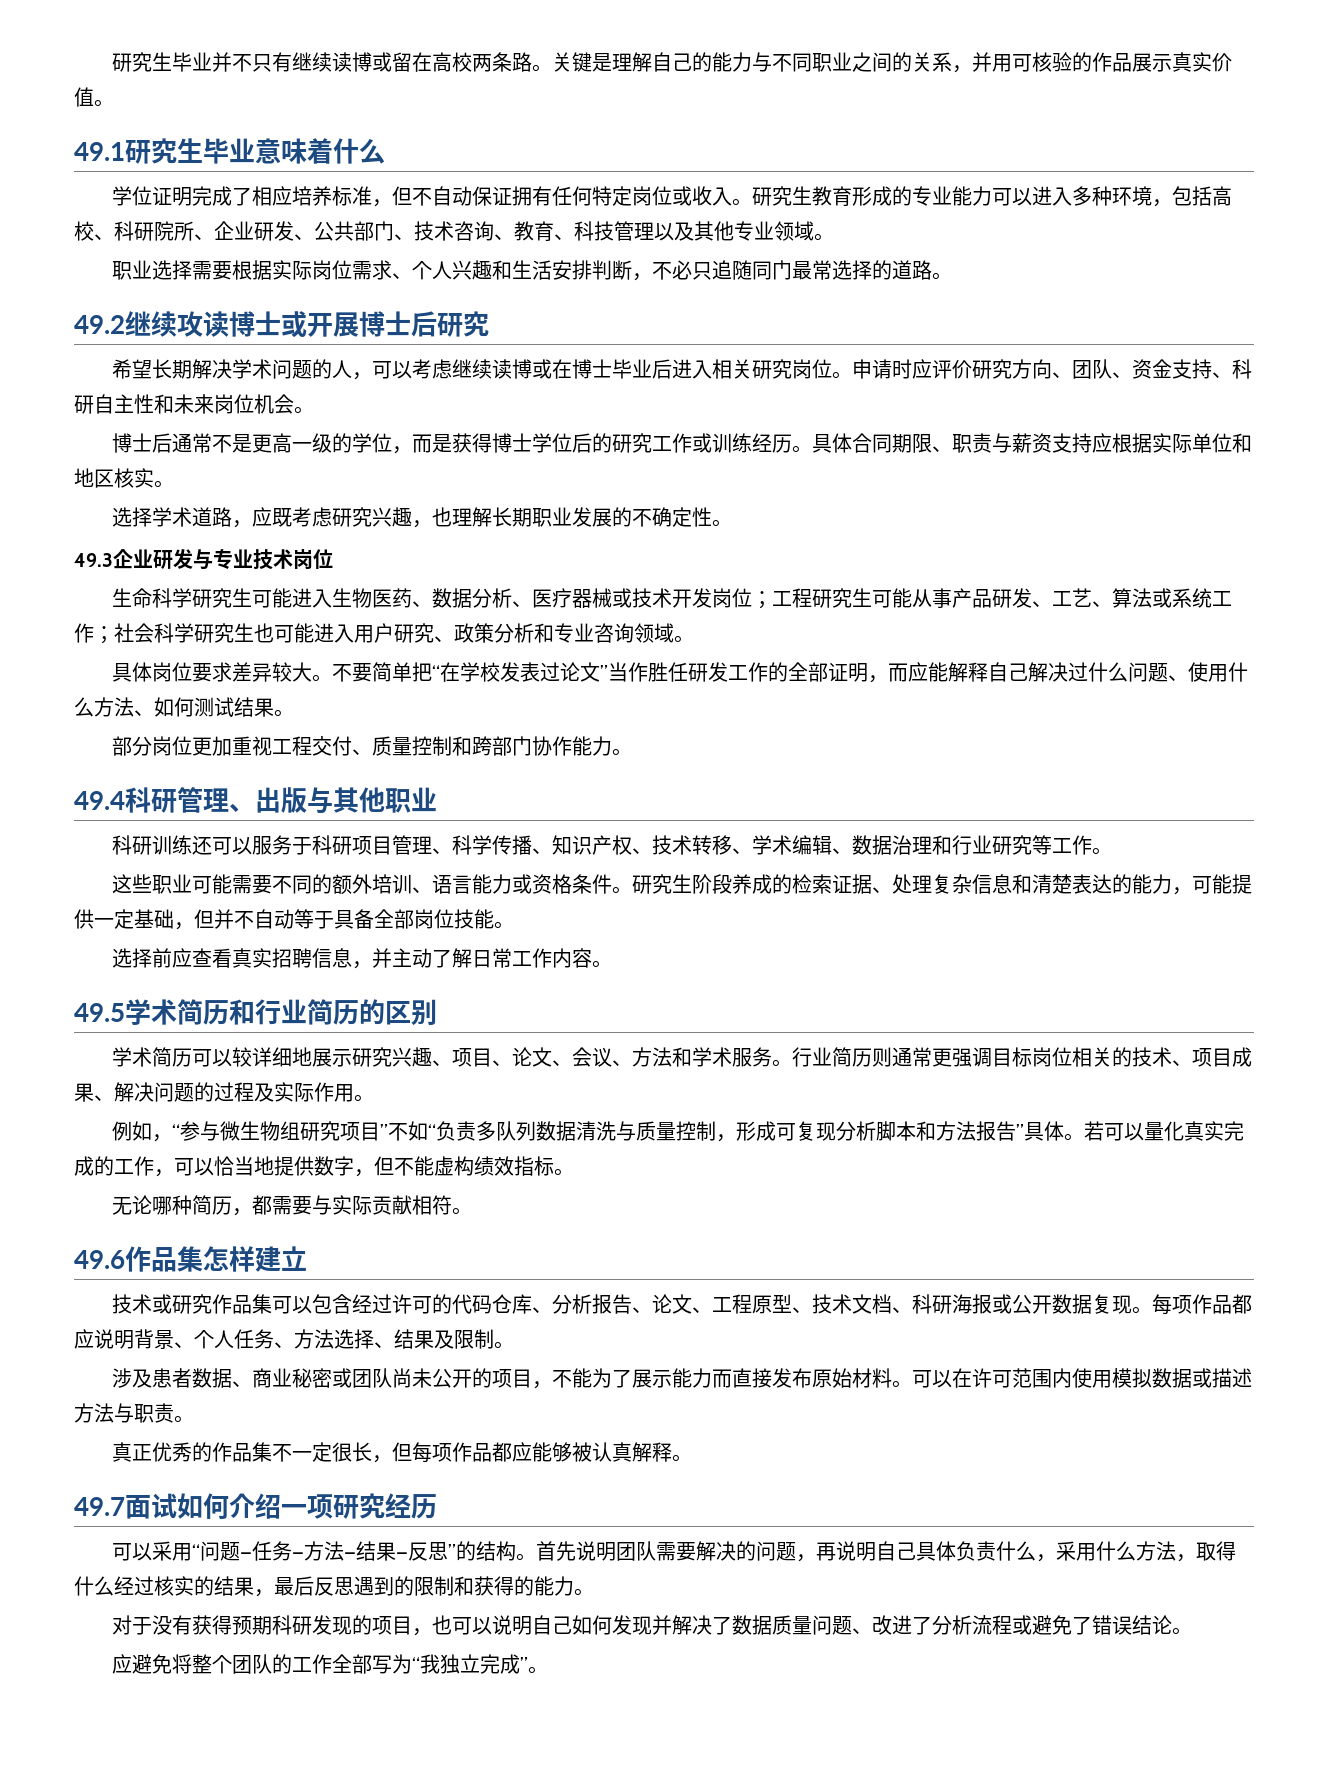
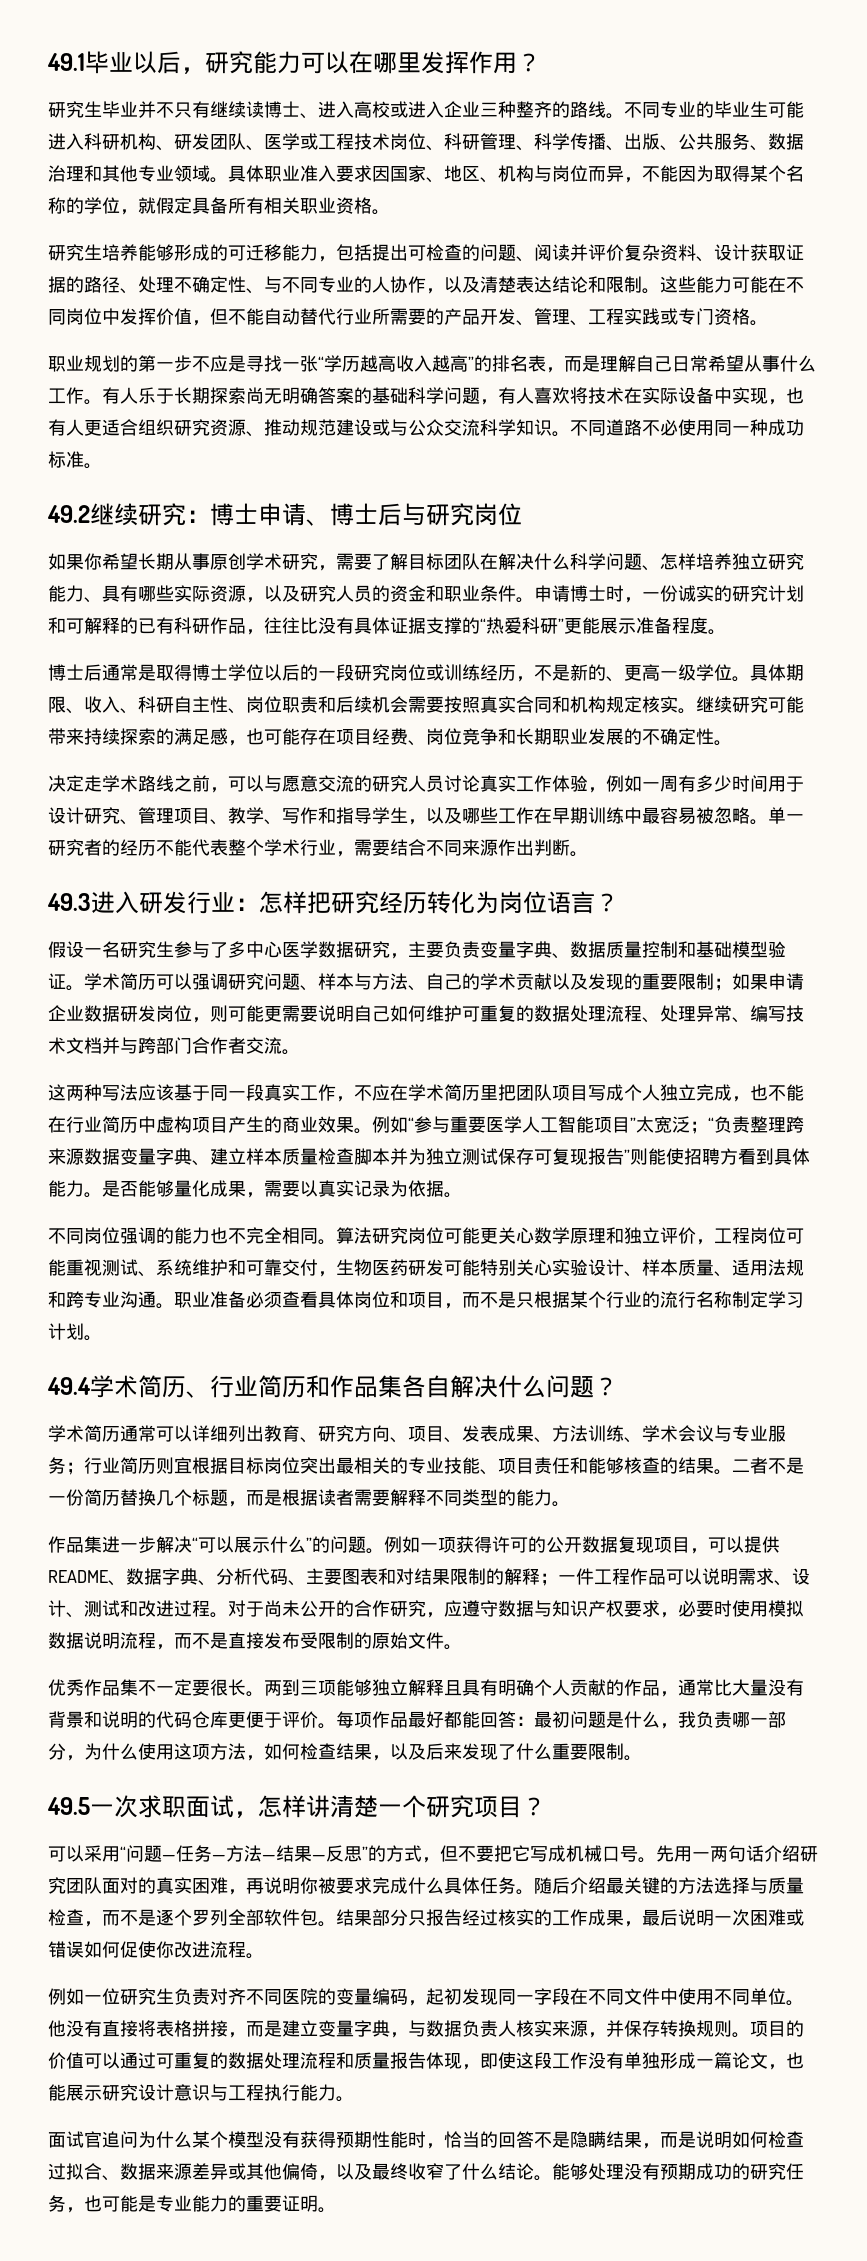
+ 49.1毕业以后，研究能力可以在哪里发挥作用？
- 研究生毕业并不只有继续读博或留在高校两条路。关键是理解自己的能力与不同职业之间的关系，并用可核验的作品展示真实价值。
- 49.1研究生毕业意味着什么
- 学位证明完成了相应培养标准，但不自动保证拥有任何特定岗位或收入。研究生教育形成的专业能力可以进入多种环境，包括高校、科研院所、企业研发、公共部门、技术咨询、教育、科技管理以及其他专业领域。
- 职业选择需要根据实际岗位需求、个人兴趣和生活安排判断，不必只追随同门最常选择的道路。
- 49.2继续攻读博士或开展博士后研究
- 希望长期解决学术问题的人，可以考虑继续读博或在博士毕业后进入相关研究岗位。申请时应评价研究方向、团队、资金支持、科研自主性和未来岗位机会。
- 博士后通常不是更高一级的学位，而是获得博士学位后的研究工作或训练经历。具体合同期限、职责与薪资支持应根据实际单位和地区核实。
- 选择学术道路，应既考虑研究兴趣，也理解长期职业发展的不确定性。
+ 研究生毕业并不只有继续读博士、进入高校或进入企业三种整齐的路线。不同专业的毕业生可能进入科研机构、研发团队、医学或工程技术岗位、科研管理、科学传播、出版、公共服务、数据治理和其他专业领域。具体职业准入要求因国家、地区、机构与岗位而异，不能因为取得某个名称的学位，就假定具备所有相关职业资格。
+ 研究生培养能够形成的可迁移能力，包括提出可检查的问题、阅读并评价复杂资料、设计获取证据的路径、处理不确定性、与不同专业的人协作，以及清楚表达结论和限制。这些能力可能在不同岗位中发挥价值，但不能自动替代行业所需要的产品开发、管理、工程实践或专门资格。
+ 职业规划的第一步不应是寻找一张“学历越高收入越高”的排名表，而是理解自己日常希望从事什么工作。有人乐于长期探索尚无明确答案的基础科学问题，有人喜欢将技术在实际设备中实现，也有人更适合组织研究资源、推动规范建设或与公众交流科学知识。不同道路不必使用同一种成功标准。
+ 49.2继续研究：博士申请、博士后与研究岗位
+ 如果你希望长期从事原创学术研究，需要了解目标团队在解决什么科学问题、怎样培养独立研究能力、具有哪些实际资源，以及研究人员的资金和职业条件。申请博士时，一份诚实的研究计划和可解释的已有科研作品，往往比没有具体证据支撑的“热爱科研”更能展示准备程度。
+ 博士后通常是取得博士学位以后的一段研究岗位或训练经历，不是新的、更高一级学位。具体期限、收入、科研自主性、岗位职责和后续机会需要按照真实合同和机构规定核实。继续研究可能带来持续探索的满足感，也可能存在项目经费、岗位竞争和长期职业发展的不确定性。
- 49.3企业研发与专业技术岗位
- 生命科学研究生可能进入生物医药、数据分析、医疗器械或技术开发岗位；工程研究生可能从事产品研发、工艺、算法或系统工作；社会科学研究生也可能进入用户研究、政策分析和专业咨询领域。
- 具体岗位要求差异较大。不要简单把“在学校发表过论文”当作胜任研发工作的全部证明，而应能解释自己解决过什么问题、使用什么方法、如何测试结果。
- 部分岗位更加重视工程交付、质量控制和跨部门协作能力。
- 49.4科研管理、出版与其他职业
- 科研训练还可以服务于科研项目管理、科学传播、知识产权、技术转移、学术编辑、数据治理和行业研究等工作。
- 这些职业可能需要不同的额外培训、语言能力或资格条件。研究生阶段养成的检索证据、处理复杂信息和清楚表达的能力，可能提供一定基础，但并不自动等于具备全部岗位技能。
- 选择前应查看真实招聘信息，并主动了解日常工作内容。
- 49.5学术简历和行业简历的区别
- 学术简历可以较详细地展示研究兴趣、项目、论文、会议、方法和学术服务。行业简历则通常更强调目标岗位相关的技术、项目成果、解决问题的过程及实际作用。
- 例如，“参与微生物组研究项目”不如“负责多队列数据清洗与质量控制，形成可复现分析脚本和方法报告”具体。若可以量化真实完成的工作，可以恰当地提供数字，但不能虚构绩效指标。
- 无论哪种简历，都需要与实际贡献相符。
- 49.6作品集怎样建立
- 技术或研究作品集可以包含经过许可的代码仓库、分析报告、论文、工程原型、技术文档、科研海报或公开数据复现。每项作品都应说明背景、个人任务、方法选择、结果及限制。
- 涉及患者数据、商业秘密或团队尚未公开的项目，不能为了展示能力而直接发布原始材料。可以在许可范围内使用模拟数据或描述方法与职责。
- 真正优秀的作品集不一定很长，但每项作品都应能够被认真解释。
- 49.7面试如何介绍一项研究经历
+ 决定走学术路线之前，可以与愿意交流的研究人员讨论真实工作体验，例如一周有多少时间用于设计研究、管理项目、教学、写作和指导学生，以及哪些工作在早期训练中最容易被忽略。单一研究者的经历不能代表整个学术行业，需要结合不同来源作出判断。
+ 49.3进入研发行业：怎样把研究经历转化为岗位语言？
+ 假设一名研究生参与了多中心医学数据研究，主要负责变量字典、数据质量控制和基础模型验证。学术简历可以强调研究问题、样本与方法、自己的学术贡献以及发现的重要限制；如果申请企业数据研发岗位，则可能更需要说明自己如何维护可重复的数据处理流程、处理异常、编写技术文档并与跨部门合作者交流。
+ 这两种写法应该基于同一段真实工作，不应在学术简历里把团队项目写成个人独立完成，也不能在行业简历中虚构项目产生的商业效果。例如“参与重要医学人工智能项目”太宽泛；“负责整理跨来源数据变量字典、建立样本质量检查脚本并为独立测试保存可复现报告”则能使招聘方看到具体能力。是否能够量化成果，需要以真实记录为依据。
+ 不同岗位强调的能力也不完全相同。算法研究岗位可能更关心数学原理和独立评价，工程岗位可能重视测试、系统维护和可靠交付，生物医药研发可能特别关心实验设计、样本质量、适用法规和跨专业沟通。职业准备必须查看具体岗位和项目，而不是只根据某个行业的流行名称制定学习计划。
+ 49.4学术简历、行业简历和作品集各自解决什么问题？
+ 学术简历通常可以详细列出教育、研究方向、项目、发表成果、方法训练、学术会议与专业服务；行业简历则宜根据目标岗位突出最相关的专业技能、项目责任和能够核查的结果。二者不是一份简历替换几个标题，而是根据读者需要解释不同类型的能力。
+ 作品集进一步解决“可以展示什么”的问题。例如一项获得许可的公开数据复现项目，可以提供README、数据字典、分析代码、主要图表和对结果限制的解释；一件工程作品可以说明需求、设计、测试和改进过程。对于尚未公开的合作研究，应遵守数据与知识产权要求，必要时使用模拟数据说明流程，而不是直接发布受限制的原始文件。
+ 优秀作品集不一定要很长。两到三项能够独立解释且具有明确个人贡献的作品，通常比大量没有背景和说明的代码仓库更便于评价。每项作品最好都能回答：最初问题是什么，我负责哪一部分，为什么使用这项方法，如何检查结果，以及后来发现了什么重要限制。
+ 49.5一次求职面试，怎样讲清楚一个研究项目？
- 可以采用“问题—任务—方法—结果—反思”的结构。首先说明团队需要解决的问题，再说明自己具体负责什么，采用什么方法，取得什么经过核实的结果，最后反思遇到的限制和获得的能力。
- 对于没有获得预期科研发现的项目，也可以说明自己如何发现并解决了数据质量问题、改进了分析流程或避免了错误结论。
- 应避免将整个团队的工作全部写为“我独立完成”。
+ 可以采用“问题—任务—方法—结果—反思”的方式，但不要把它写成机械口号。先用一两句话介绍研究团队面对的真实困难，再说明你被要求完成什么具体任务。随后介绍最关键的方法选择与质量检查，而不是逐个罗列全部软件包。结果部分只报告经过核实的工作成果，最后说明一次困难或错误如何促使你改进流程。
+ 例如一位研究生负责对齐不同医院的变量编码，起初发现同一字段在不同文件中使用不同单位。他没有直接将表格拼接，而是建立变量字典，与数据负责人核实来源，并保存转换规则。项目的价值可以通过可重复的数据处理流程和质量报告体现，即使这段工作没有单独形成一篇论文，也能展示研究设计意识与工程执行能力。
+ 面试官追问为什么某个模型没有获得预期性能时，恰当的回答不是隐瞒结果，而是说明如何检查过拟合、数据来源差异或其他偏倚，以及最终收窄了什么结论。能够处理没有预期成功的研究任务，也可能是专业能力的重要证明。

